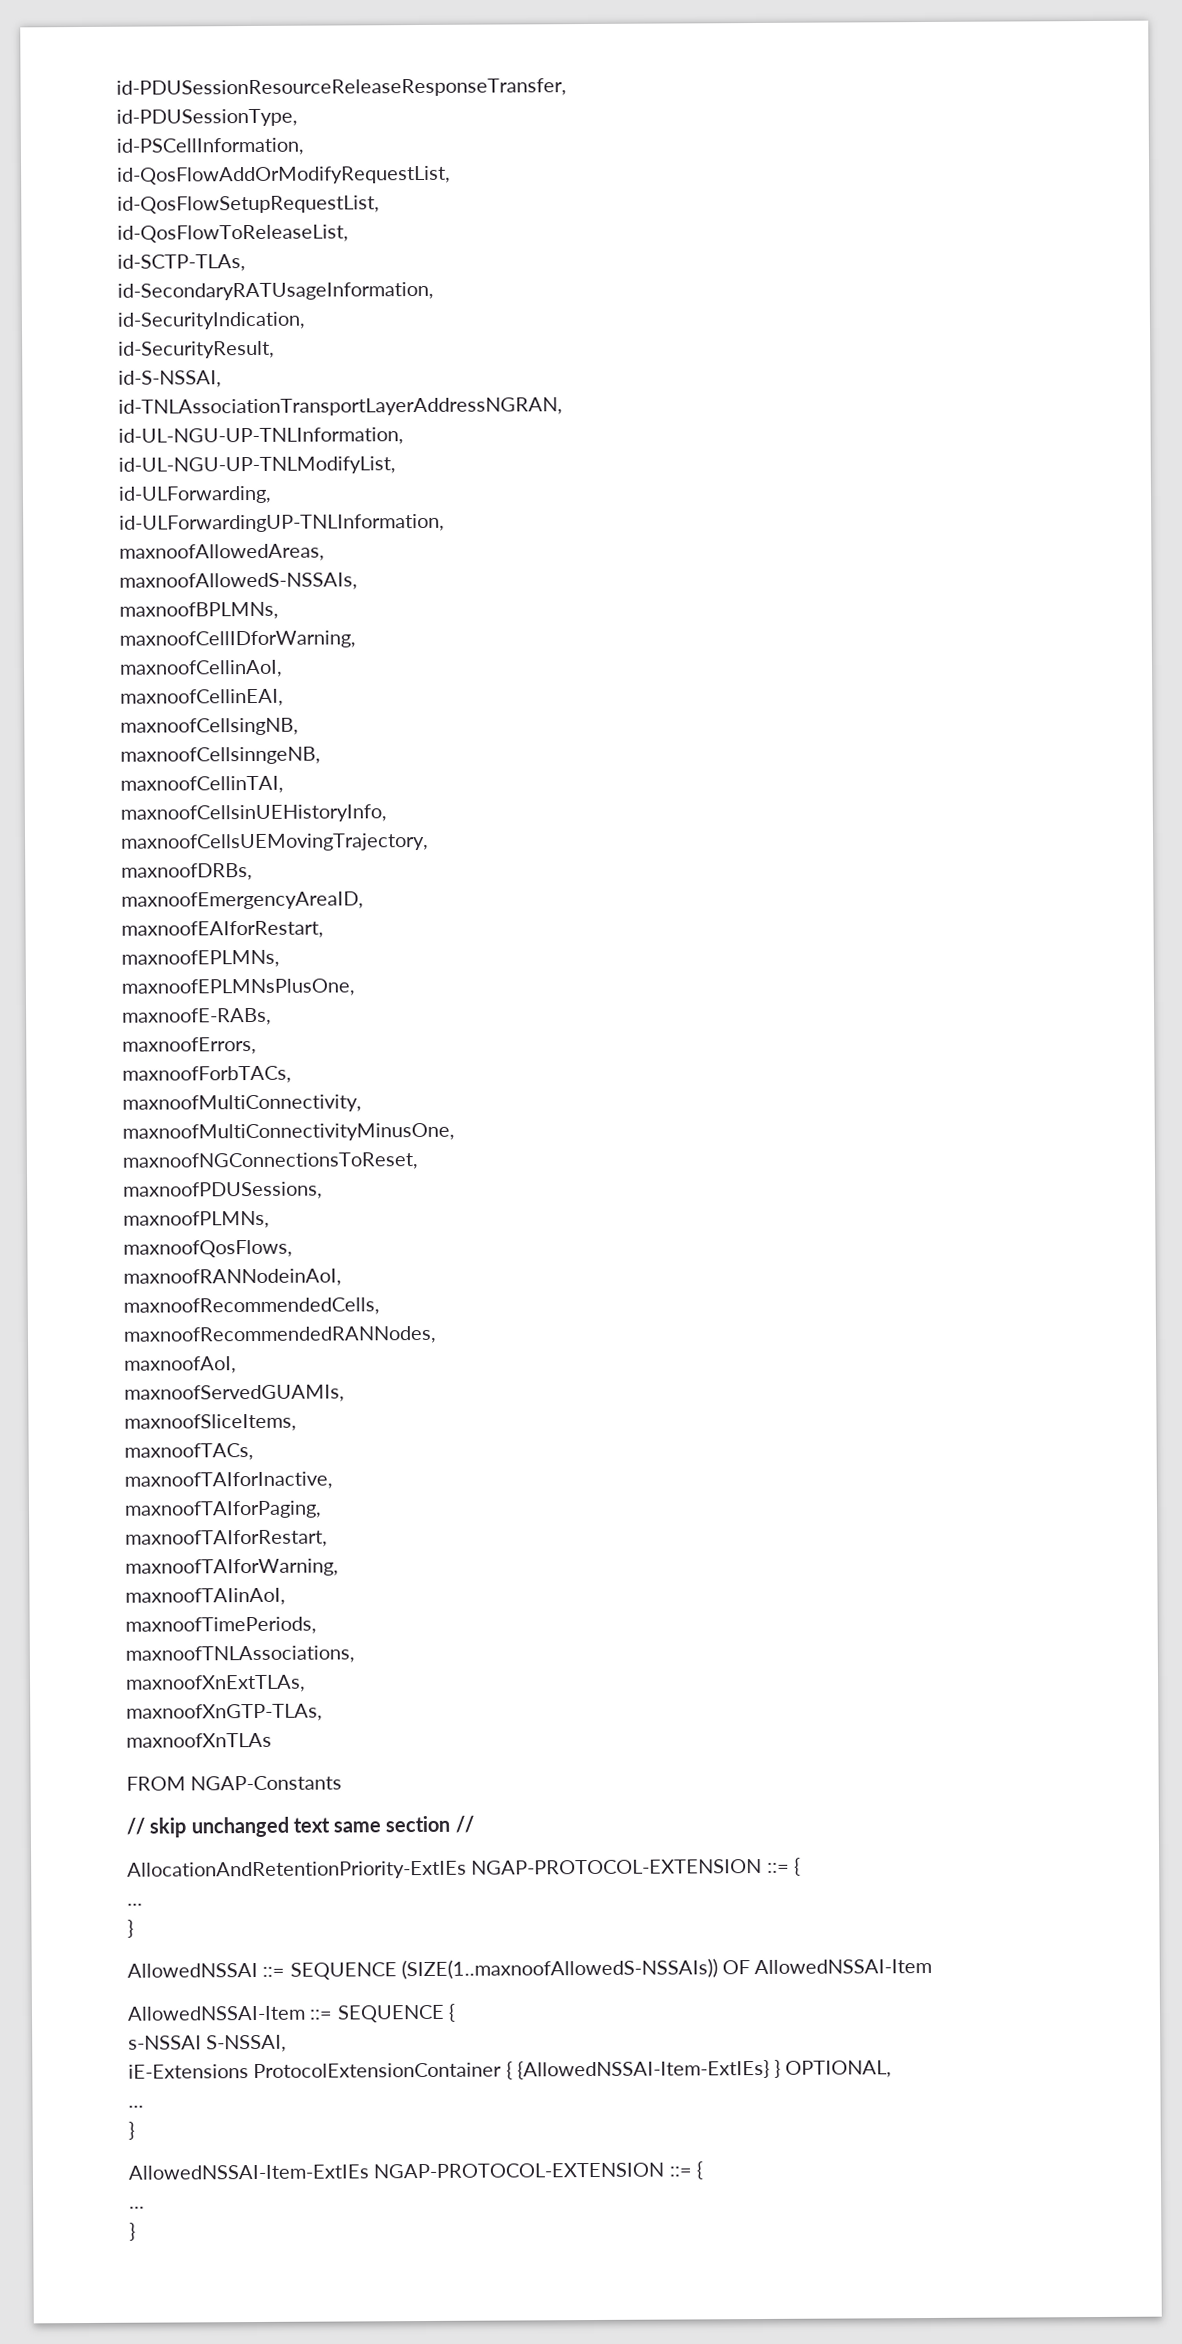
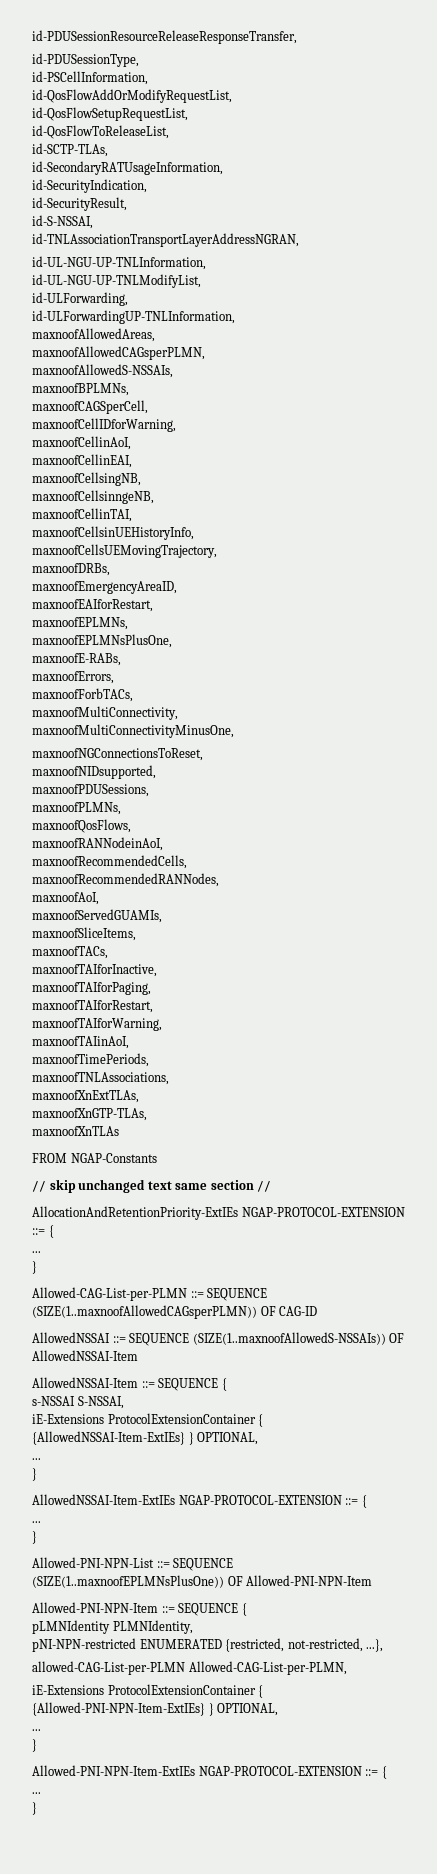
+ maxnoofAllowedCAGsperPLMN,
+ maxnoofCAGSperCell,
+ maxnoofNIDsupported,
+ Allowed-CAG-List-per-PLMN ::= SEQUENCE (SIZE(1..maxnoofAllowedCAGsperPLMN)) OF CAG-ID
+ Allowed-PNI-NPN-List ::= SEQUENCE (SIZE(1..maxnoofEPLMNsPlusOne)) OF Allowed-PNI-NPN-Item
+ Allowed-PNI-NPN-Item ::= SEQUENCE {
+ pLMNIdentity PLMNIdentity,
+ pNI-NPN-restricted ENUMERATED {restricted, not-restricted, ...},
+ allowed-CAG-List-per-PLMN Allowed-CAG-List-per-PLMN,
+ iE-Extensions ProtocolExtensionContainer { {Allowed-PNI-NPN-Item-ExtIEs} } OPTIONAL,
+ ...
+ }
+ Allowed-PNI-NPN-Item-ExtIEs NGAP-PROTOCOL-EXTENSION ::= {
+ ...
+ }

